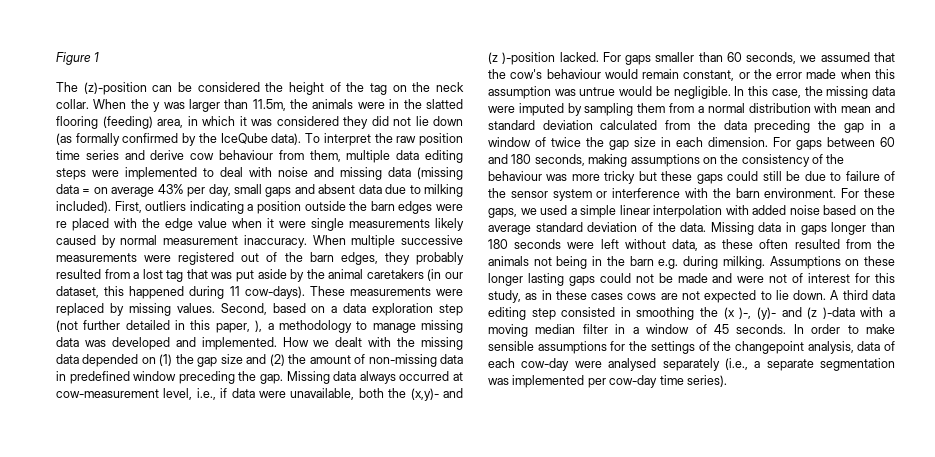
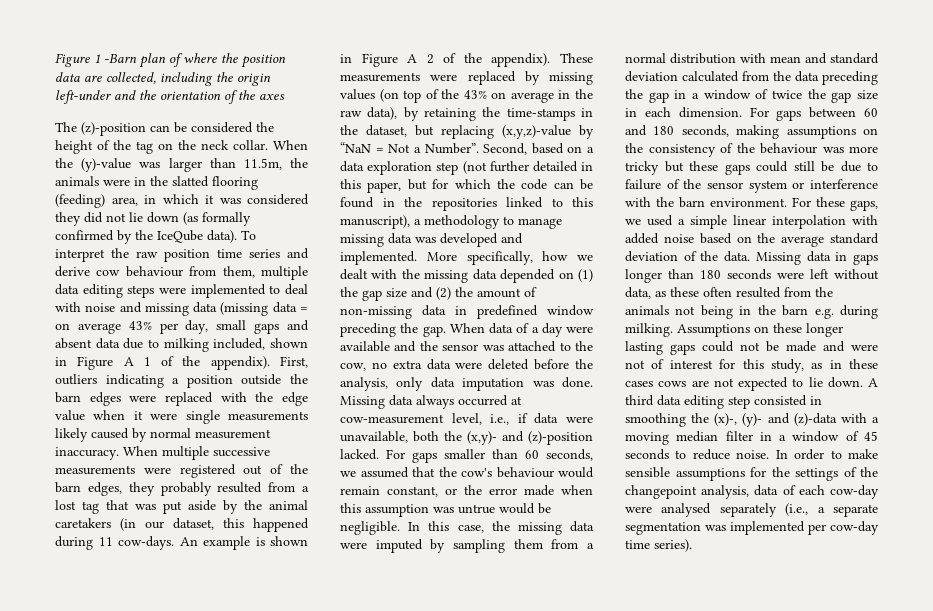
- Figure 1
+ Figure 1 -Barn plan of where the position data are collected, including the origin left-under and the orientation of the axes
- When the y was larger than 11.5m, the animals were in the slatted flooring (feeding) area, in which it was considered they did not lie down (as formally confirmed by the IceQube data).
+ When the (y)-value was larger than 11.5m, the animals were in the slatted flooring (feeding) area, in which it was considered they did not lie down (as formally confirmed by the IceQube data).
- To interpret the raw position time series and derive cow behaviour from them, multiple data editing steps were implemented to deal with noise and missing data (missing data = on average 43% per day, small gaps and absent data due to milking included).
+ To interpret the raw position time series and derive cow behaviour from them, multiple data editing steps were implemented to deal with noise and missing data (missing data = on average 43% per day, small gaps and absent data due to milking included, shown in Figure A 1 of the appendix).
- First, outliers indicating a position outside the barn edges were re placed with the edge value when it were single measurements likely caused by normal measurement inaccuracy.
+ First, outliers indicating a position outside the barn edges were replaced with the edge value when it were single measurements likely caused by normal measurement inaccuracy.
- When multiple successive measurements were registered out of the barn edges, they probably resulted from a lost tag that was put aside by the animal caretakers (in our dataset, this happened during 11 cow-days).
+ When multiple successive measurements were registered out of the barn edges, they probably resulted from a lost tag that was put aside by the animal caretakers (in our dataset, this happened during 11 cow-days. An example is shown in Figure A 2 of the appendix).
- These measurements were replaced by missing values.
+ These measurements were replaced by missing values (on top of the 43% on average in the raw data), by retaining the time-stamps in the dataset, but replacing (x,y,z)-value by “NaN = Not a Number”.
- Second, based on a data exploration step (not further detailed in this paper, ), a methodology to manage missing data was developed and implemented.
+ Second, based on a data exploration step (not further detailed in this paper, but for which the code can be found in the repositories linked to this manuscript), a methodology to manage missing data was developed and implemented.
- How we dealt with the missing data depended on (1) the gap size and (2) the amount of non-missing data in predefined window preceding the gap.
+ More specifically, how we dealt with the missing data depended on (1) the gap size and (2) the amount of non-missing data in predefined window preceding the gap.
+ When data of a day were available and the sensor was attached to the cow, no extra data were deleted before the analysis, only data imputation was done.
- Missing data always occurred at cow-measurement level, i.e., if data were unavailable, both the (x,y)- and (z )-position lacked.
+ Missing data always occurred at cow-measurement level, i.e., if data were unavailable, both the (x,y)- and (z)-position lacked.
- A third data editing step consisted in smoothing the (x )-, (y)- and (z )-data with a moving median filter in a window of 45 seconds.
+ A third data editing step consisted in smoothing the (x)-, (y)- and (z)-data with a moving median filter in a window of 45 seconds to reduce noise.

